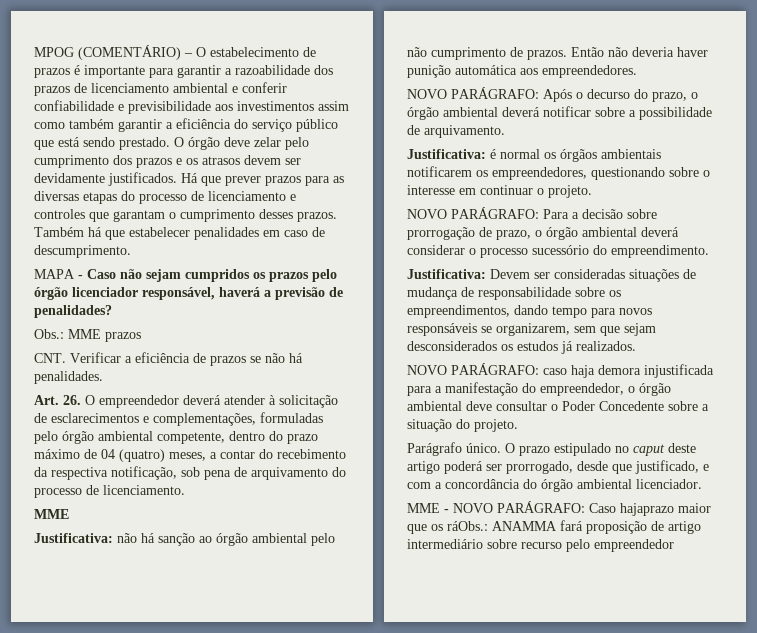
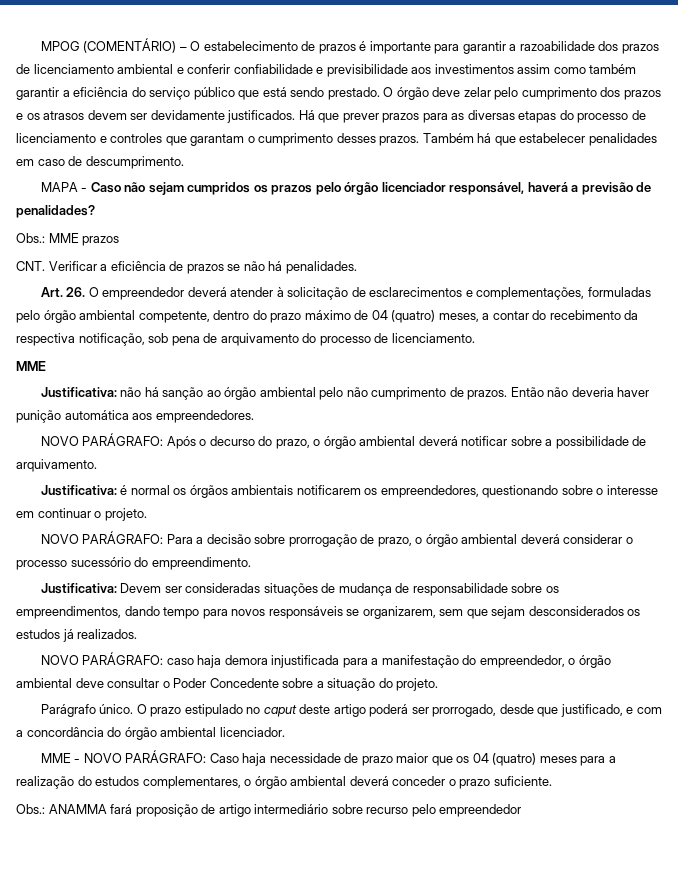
- MME - NOVO PARÁGRAFO: Caso hajaprazo maior que os ráObs.: ANAMMA fará proposição de artigo intermediário sobre recurso pelo empreendedor
+ MME - NOVO PARÁGRAFO: Caso haja necessidade de prazo maior que os 04 (quatro) meses para a realização do estudos complementares, o órgão ambiental deverá conceder o prazo suficiente.
+ Obs.: ANAMMA fará proposição de artigo intermediário sobre recurso pelo empreendedor

